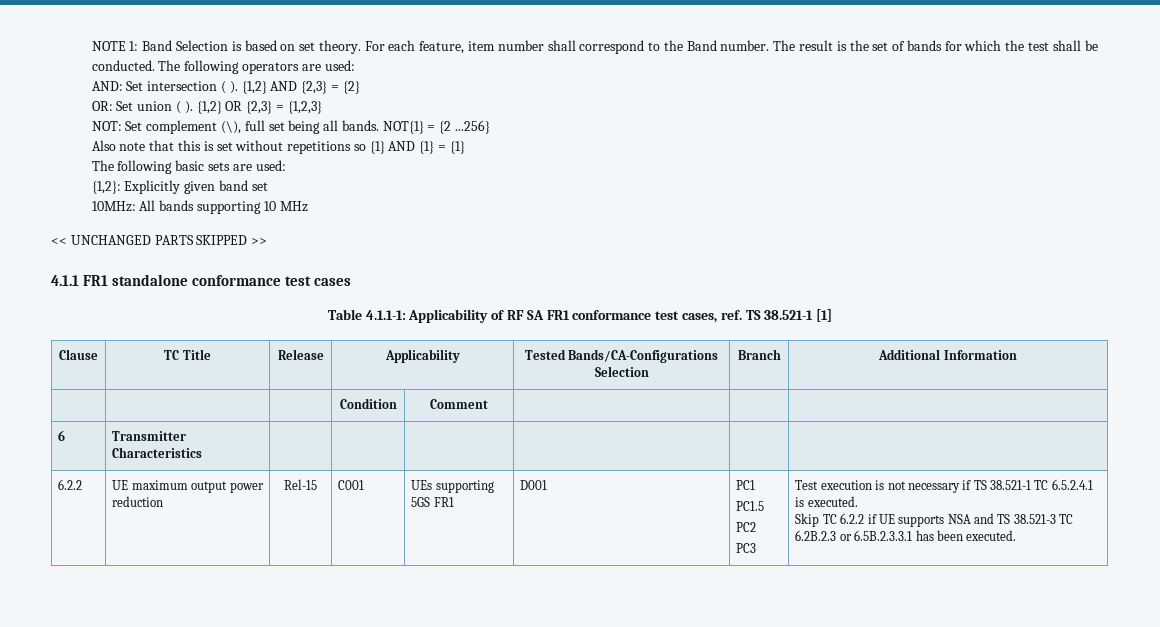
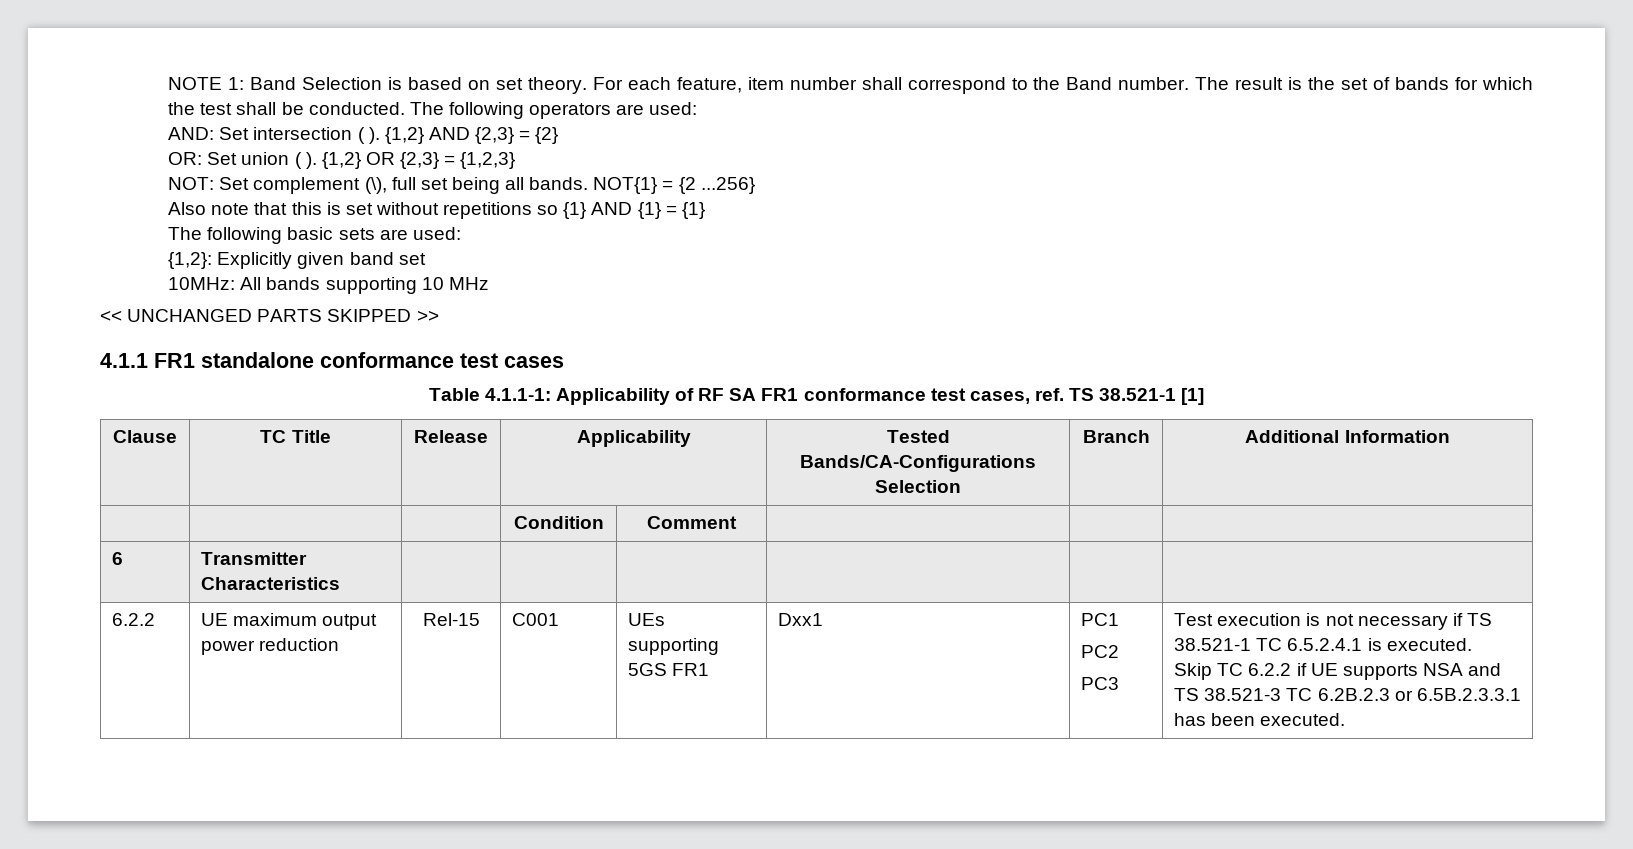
- D001
+ Dxx1
- PC1.5

